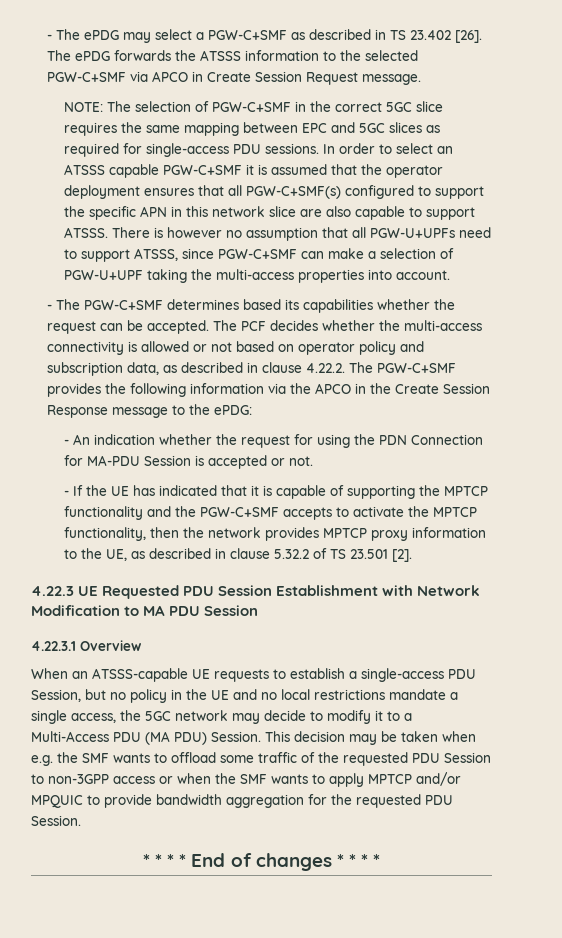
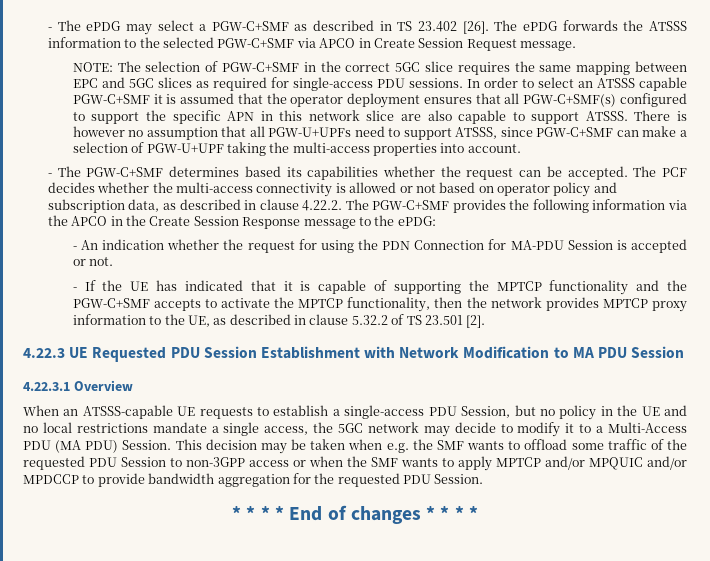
- This decision may be taken when e.g. the SMF wants to offload some traffic of the requested PDU Session to non-3GPP access or when the SMF wants to apply MPTCP and/or MPQUIC to provide bandwidth aggregation for the requested PDU Session.
+ This decision may be taken when e.g. the SMF wants to offload some traffic of the requested PDU Session to non-3GPP access or when the SMF wants to apply MPTCP and/or MPQUIC and/or MPDCCP to provide bandwidth aggregation for the requested PDU Session.

